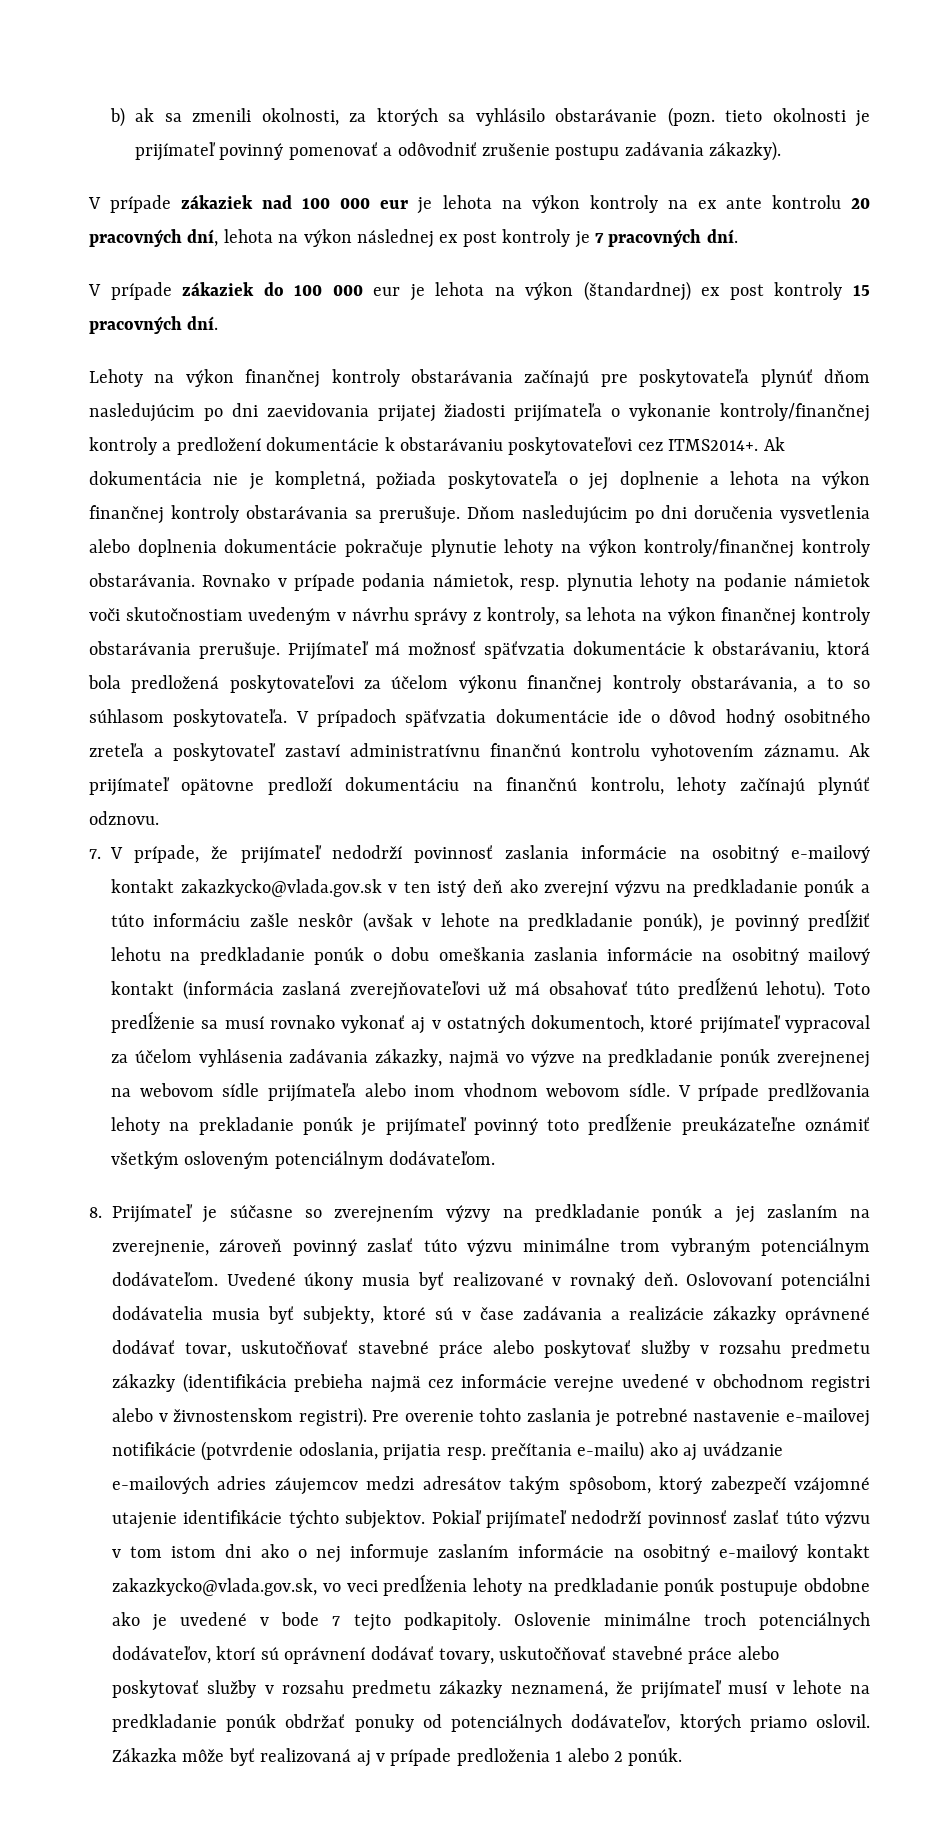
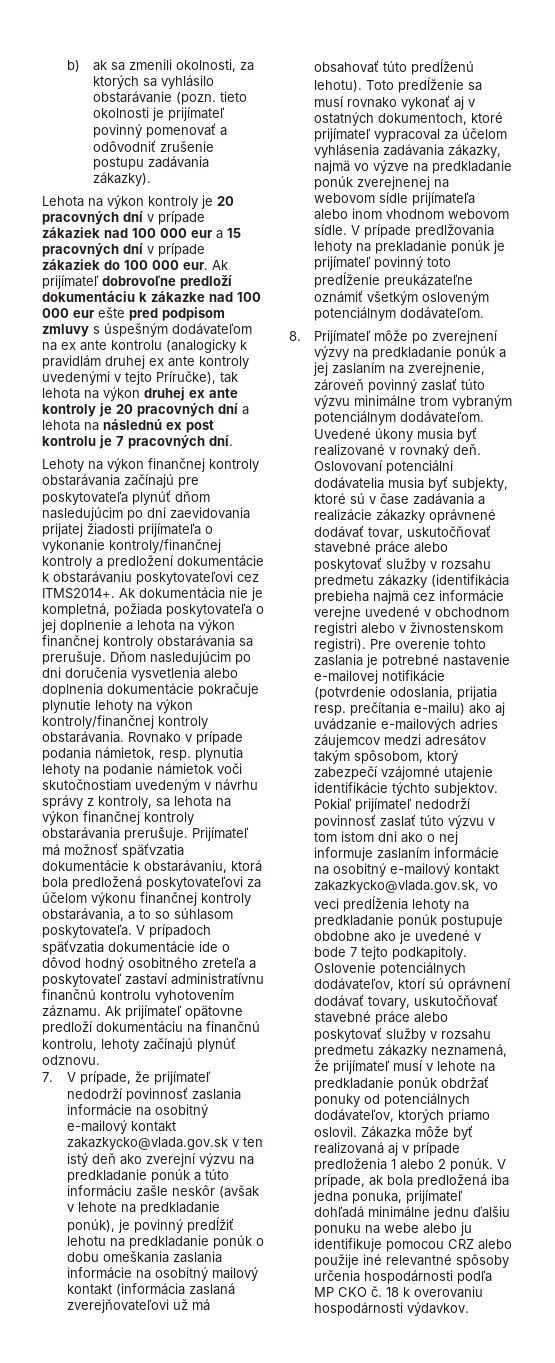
- V prípade zákaziek nad 100 000 eur je lehota na výkon kontroly na ex ante kontrolu 20 pracovných dní, lehota na výkon následnej ex post kontroly je 7 pracovných dní.
- V prípade zákaziek do 100 000 eur je lehota na výkon (štandardnej) ex post kontroly 15 pracovných dní.
+ Lehota na výkon kontroly je 20 pracovných dní v prípade zákaziek nad 100 000 eur a 15 pracovných dní v prípade zákaziek do 100 000 eur. Ak prijímateľ dobrovoľne predloží dokumentáciu k zákazke nad 100 000 eur ešte pred podpisom zmluvy s úspešným dodávateľom na ex ante kontrolu (analogicky k pravidlám druhej ex ante kontroly uvedenými v tejto Príručke), tak lehota na výkon druhej ex ante kontroly je 20 pracovných dní a lehota na následnú ex post kontrolu je 7 pracovných dní.
- 8. Prijímateľ je súčasne so zverejnením výzvy na predkladanie ponúk a jej zaslaním na zverejnenie, zároveň povinný zaslať túto výzvu minimálne trom vybraným potenciálnym dodávateľom.
+ 8. Prijímateľ môže po zverejnení výzvy na predkladanie ponúk a jej zaslaním na zverejnenie, zároveň povinný zaslať túto výzvu minimálne trom vybraným potenciálnym dodávateľom.
- Oslovenie minimálne troch potenciálnych dodávateľov, ktorí sú oprávnení dodávať tovary, uskutočňovať stavebné práce alebo poskytovať služby v rozsahu predmetu zákazky neznamená, že prijímateľ musí v lehote na predkladanie ponúk obdržať ponuky od potenciálnych dodávateľov, ktorých priamo oslovil.
+ Oslovenie potenciálnych dodávateľov, ktorí sú oprávnení dodávať tovary, uskutočňovať stavebné práce alebo poskytovať služby v rozsahu predmetu zákazky neznamená, že prijímateľ musí v lehote na predkladanie ponúk obdržať ponuky od potenciálnych dodávateľov, ktorých priamo oslovil.
+ V prípade, ak bola predložená iba jedna ponuka, prijímateľ dohľadá minimálne jednu ďalšiu ponuku na webe alebo ju identifikuje pomocou CRZ alebo použije iné relevantné spôsoby určenia hospodárnosti podľa MP CKO č. 18 k overovaniu hospodárnosti výdavkov.

